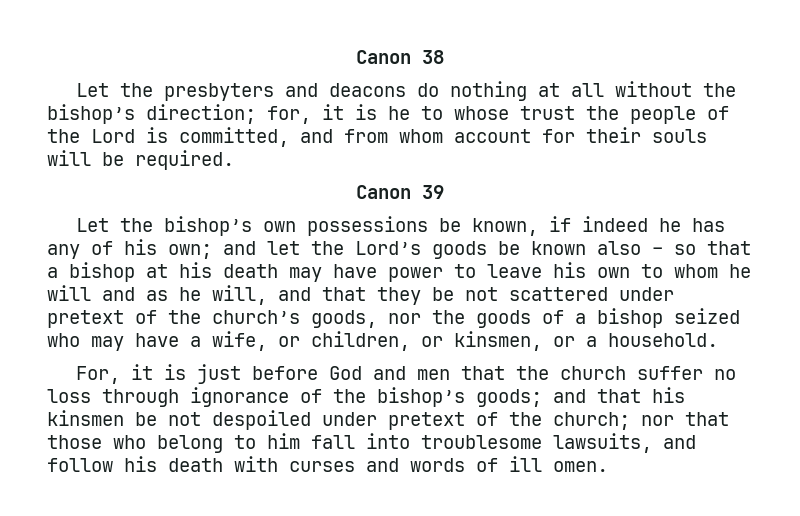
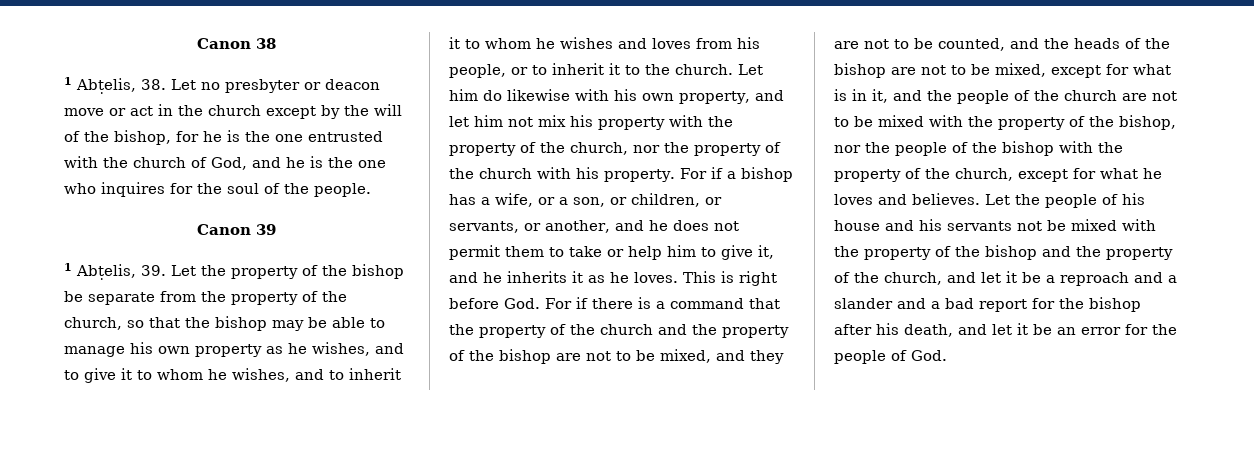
- Let the presbyters and deacons do nothing at all without the bishop’s direction; for, it is he to whose trust the people of the Lord is committed, and from whom account for their souls will be required.
+ 1 Abṭelis, 38. Let no presbyter or deacon move or act in the church except by the will of the bishop, for he is the one entrusted with the church of God, and he is the one who inquires for the soul of the people.
  Canon 39
- Let the bishop’s own possessions be known, if indeed he has any of his own; and let the Lord’s goods be known also – so that a bishop at his death may have power to leave his own to whom he will and as he will, and that they be not scattered under pretext of the church’s goods, nor the goods of a bishop seized who may have a wife, or children, or kinsmen, or a household.
- For, it is just before God and men that the church suffer no loss through ignorance of the bishop’s goods; and that his kinsmen be not despoiled under pretext of the church; nor that those who belong to him fall into troublesome lawsuits, and follow his death with curses and words of ill omen.
+ 1 Abṭelis, 39. Let the property of the bishop be separate from the property of the church, so that the bishop may be able to manage his own property as he wishes, and to give it to whom he wishes, and to inherit it to whom he wishes and loves from his people, or to inherit it to the church. Let him do likewise with his own property, and let him not mix his property with the property of the church, nor the property of the church with his property. For if a bishop has a wife, or a son, or children, or servants, or another, and he does not permit them to take or help him to give it, and he inherits it as he loves. This is right before God. For if there is a command that the property of the church and the property of the bishop are not to be mixed, and they are not to be counted, and the heads of the bishop are not to be mixed, except for what is in it, and the people of the church are not to be mixed with the property of the bishop, nor the people of the bishop with the property of the church, except for what he loves and believes. Let the people of his house and his servants not be mixed with the property of the bishop and the property of the church, and let it be a reproach and a slander and a bad report for the bishop after his death, and let it be an error for the people of God.

